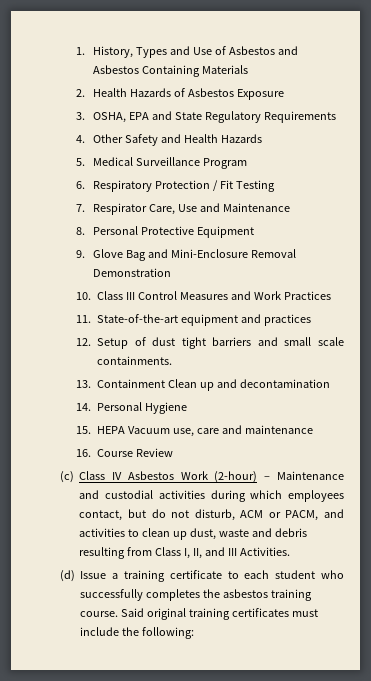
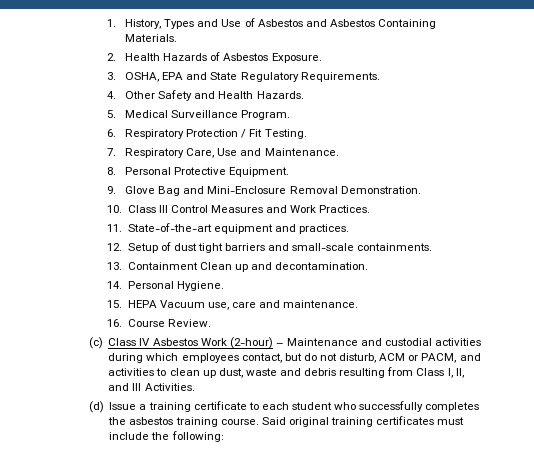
- 1. History, Types and Use of Asbestos and Asbestos Containing Materials
+ 1. History, Types and Use of Asbestos and Asbestos Containing Materials.
- 2. Health Hazards of Asbestos Exposure
+ 2. Health Hazards of Asbestos Exposure.
- 3. OSHA, EPA and State Regulatory Requirements
+ 3. OSHA, EPA and State Regulatory Requirements.
- 4. Other Safety and Health Hazards
+ 4. Other Safety and Health Hazards.
- 5. Medical Surveillance Program
+ 5. Medical Surveillance Program.
- 6. Respiratory Protection / Fit Testing
+ 6. Respiratory Protection / Fit Testing.
- 7. Respirator Care, Use and Maintenance
+ 7. Respiratory Care, Use and Maintenance.
- 8. Personal Protective Equipment
+ 8. Personal Protective Equipment.
- 9. Glove Bag and Mini-Enclosure Removal Demonstration
+ 9. Glove Bag and Mini-Enclosure Removal Demonstration.
- 10. Class III Control Measures and Work Practices
+ 10. Class III Control Measures and Work Practices.
- 11. State-of-the-art equipment and practices
+ 11. State-of-the-art equipment and practices.
- 12. Setup of dust tight barriers and small scale containments.
+ 12. Setup of dust tight barriers and small-scale containments.
- 13. Containment Clean up and decontamination
+ 13. Containment Clean up and decontamination.
- 14. Personal Hygiene
+ 14. Personal Hygiene.
- 15. HEPA Vacuum use, care and maintenance
+ 15. HEPA Vacuum use, care and maintenance.
- 16. Course Review
+ 16. Course Review.

